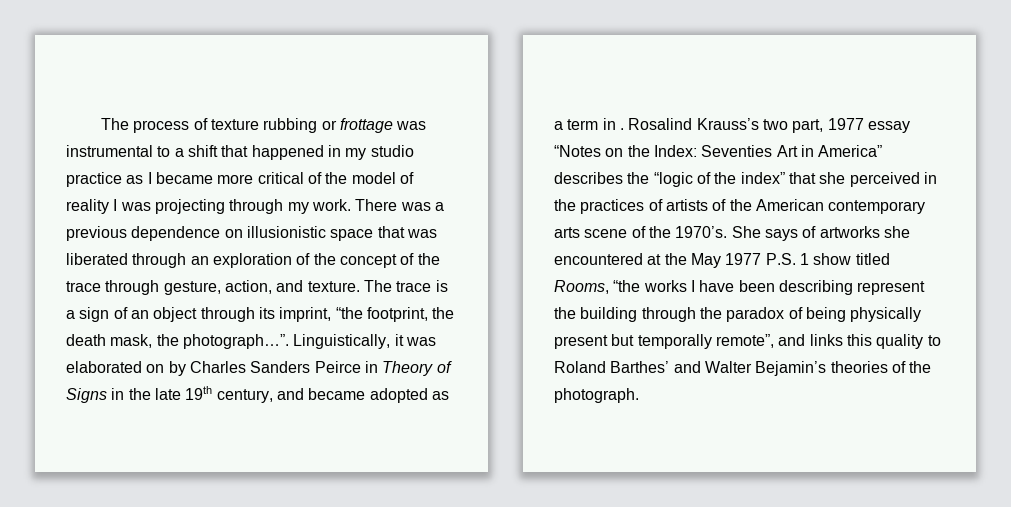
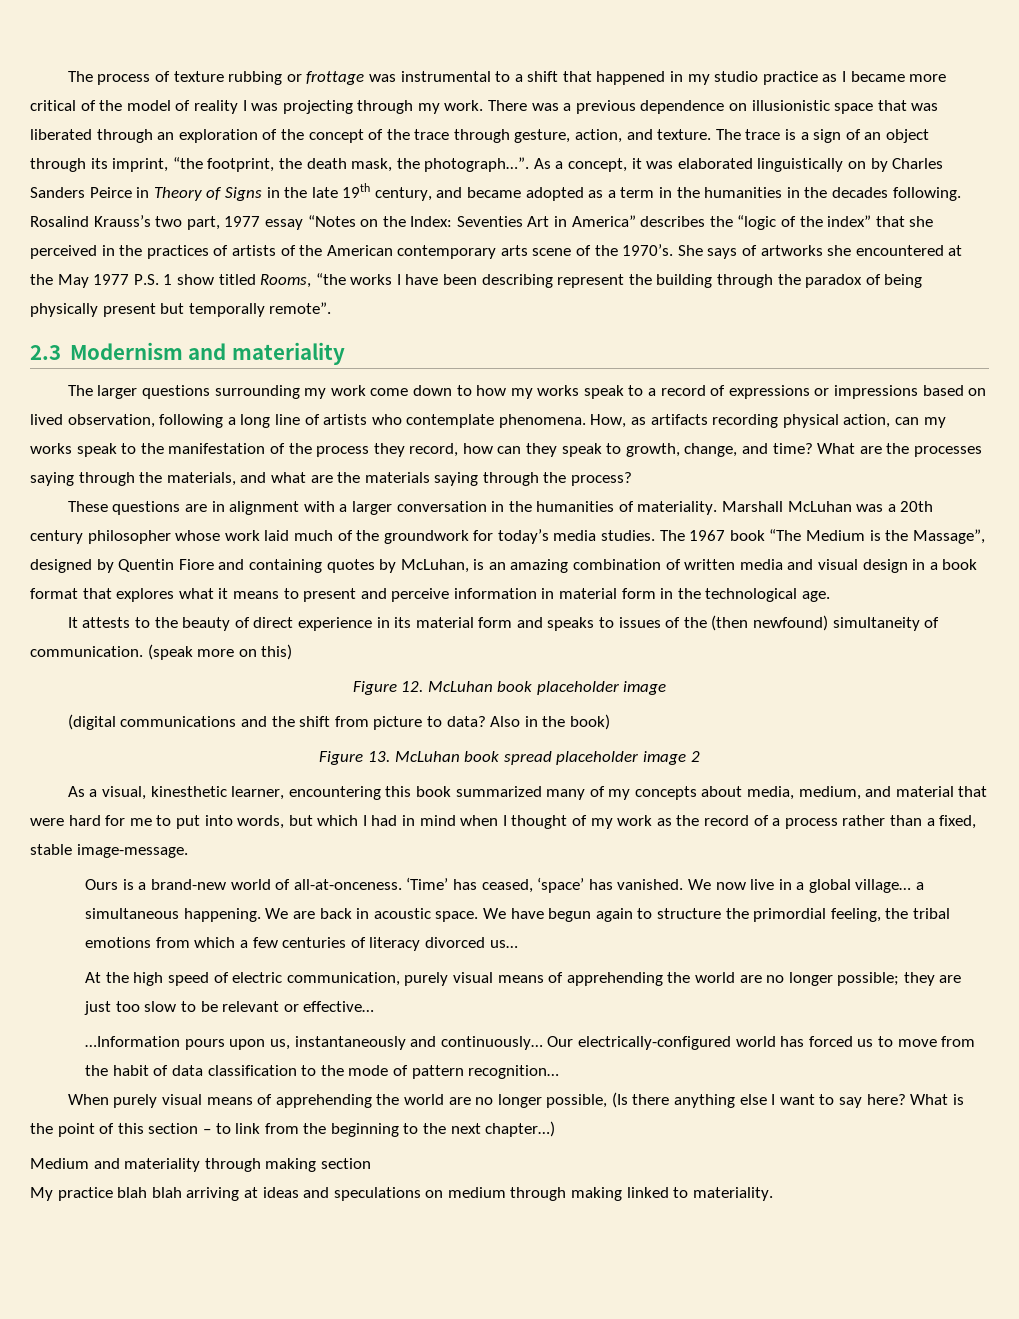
- Linguistically, it was elaborated on by Charles Sanders Peirce in Theory of Signs in the late 19th century, and became adopted as a term in .
+ As a concept, it was elaborated linguistically on by Charles Sanders Peirce in Theory of Signs in the late 19th century, and became adopted as a term in the humanities in the decades following.
- She says of artworks she encountered at the May 1977 P.S. 1 show titled Rooms, “the works I have been describing represent the building through the paradox of being physically present but temporally remote”, and links this quality to Roland Barthes’ and Walter Bejamin’s theories of the photograph.
+ She says of artworks she encountered at the May 1977 P.S. 1 show titled Rooms, “the works I have been describing represent the building through the paradox of being physically present but temporally remote”.
+ 2.3 Modernism and materiality
+ The larger questions surrounding my work come down to how my works speak to a record of expressions or impressions based on lived observation, following a long line of artists who contemplate phenomena. How, as artifacts recording physical action, can my works speak to the manifestation of the process they record, how can they speak to growth, change, and time? What are the processes saying through the materials, and what are the materials saying through the process?
+ These questions are in alignment with a larger conversation in the humanities of materiality. Marshall McLuhan was a 20th century philosopher whose work laid much of the groundwork for today’s media studies. The 1967 book “The Medium is the Massage”, designed by Quentin Fiore and containing quotes by McLuhan, is an amazing combination of written media and visual design in a book format that explores what it means to present and perceive information in material form in the technological age.
+ It attests to the beauty of direct experience in its material form and speaks to issues of the (then newfound) simultaneity of communication. (speak more on this)
+ Figure 12. McLuhan book placeholder image
+ (digital communications and the shift from picture to data? Also in the book)
+ Figure 13. McLuhan book spread placeholder image 2
+ As a visual, kinesthetic learner, encountering this book summarized many of my concepts about media, medium, and material that were hard for me to put into words, but which I had in mind when I thought of my work as the record of a process rather than a fixed, stable image-message.
+ Ours is a brand-new world of all-at-onceness. ‘Time’ has ceased, ‘space’ has vanished. We now live in a global village… a simultaneous happening. We are back in acoustic space. We have begun again to structure the primordial feeling, the tribal emotions from which a few centuries of literacy divorced us…
+ At the high speed of electric communication, purely visual means of apprehending the world are no longer possible; they are just too slow to be relevant or effective…
+ …Information pours upon us, instantaneously and continuously… Our electrically-configured world has forced us to move from the habit of data classification to the mode of pattern recognition…
+ When purely visual means of apprehending the world are no longer possible, (Is there anything else I want to say here? What is the point of this section – to link from the beginning to the next chapter…)
+ Medium and materiality through making section
+ My practice blah blah arriving at ideas and speculations on medium through making linked to materiality.

